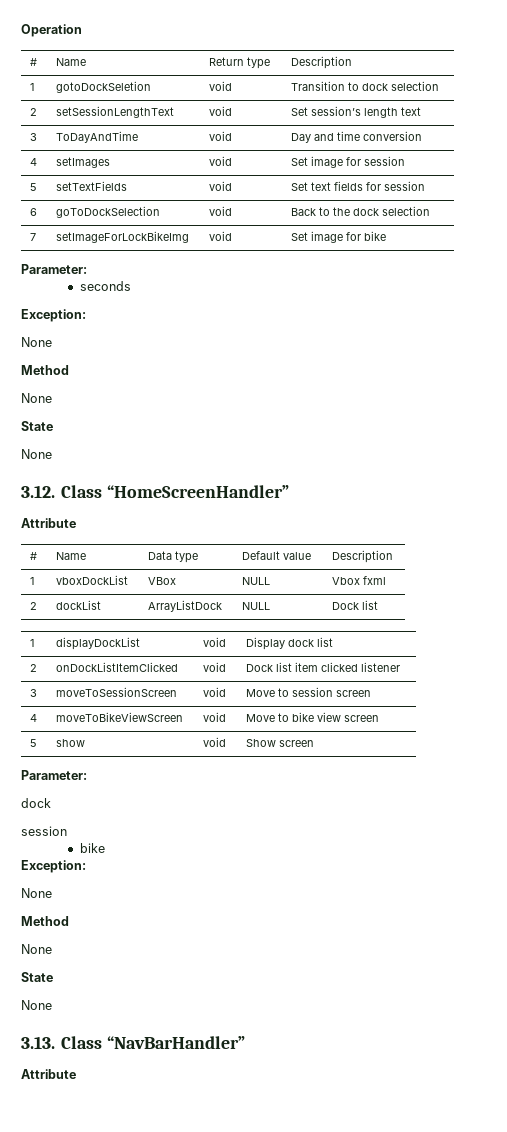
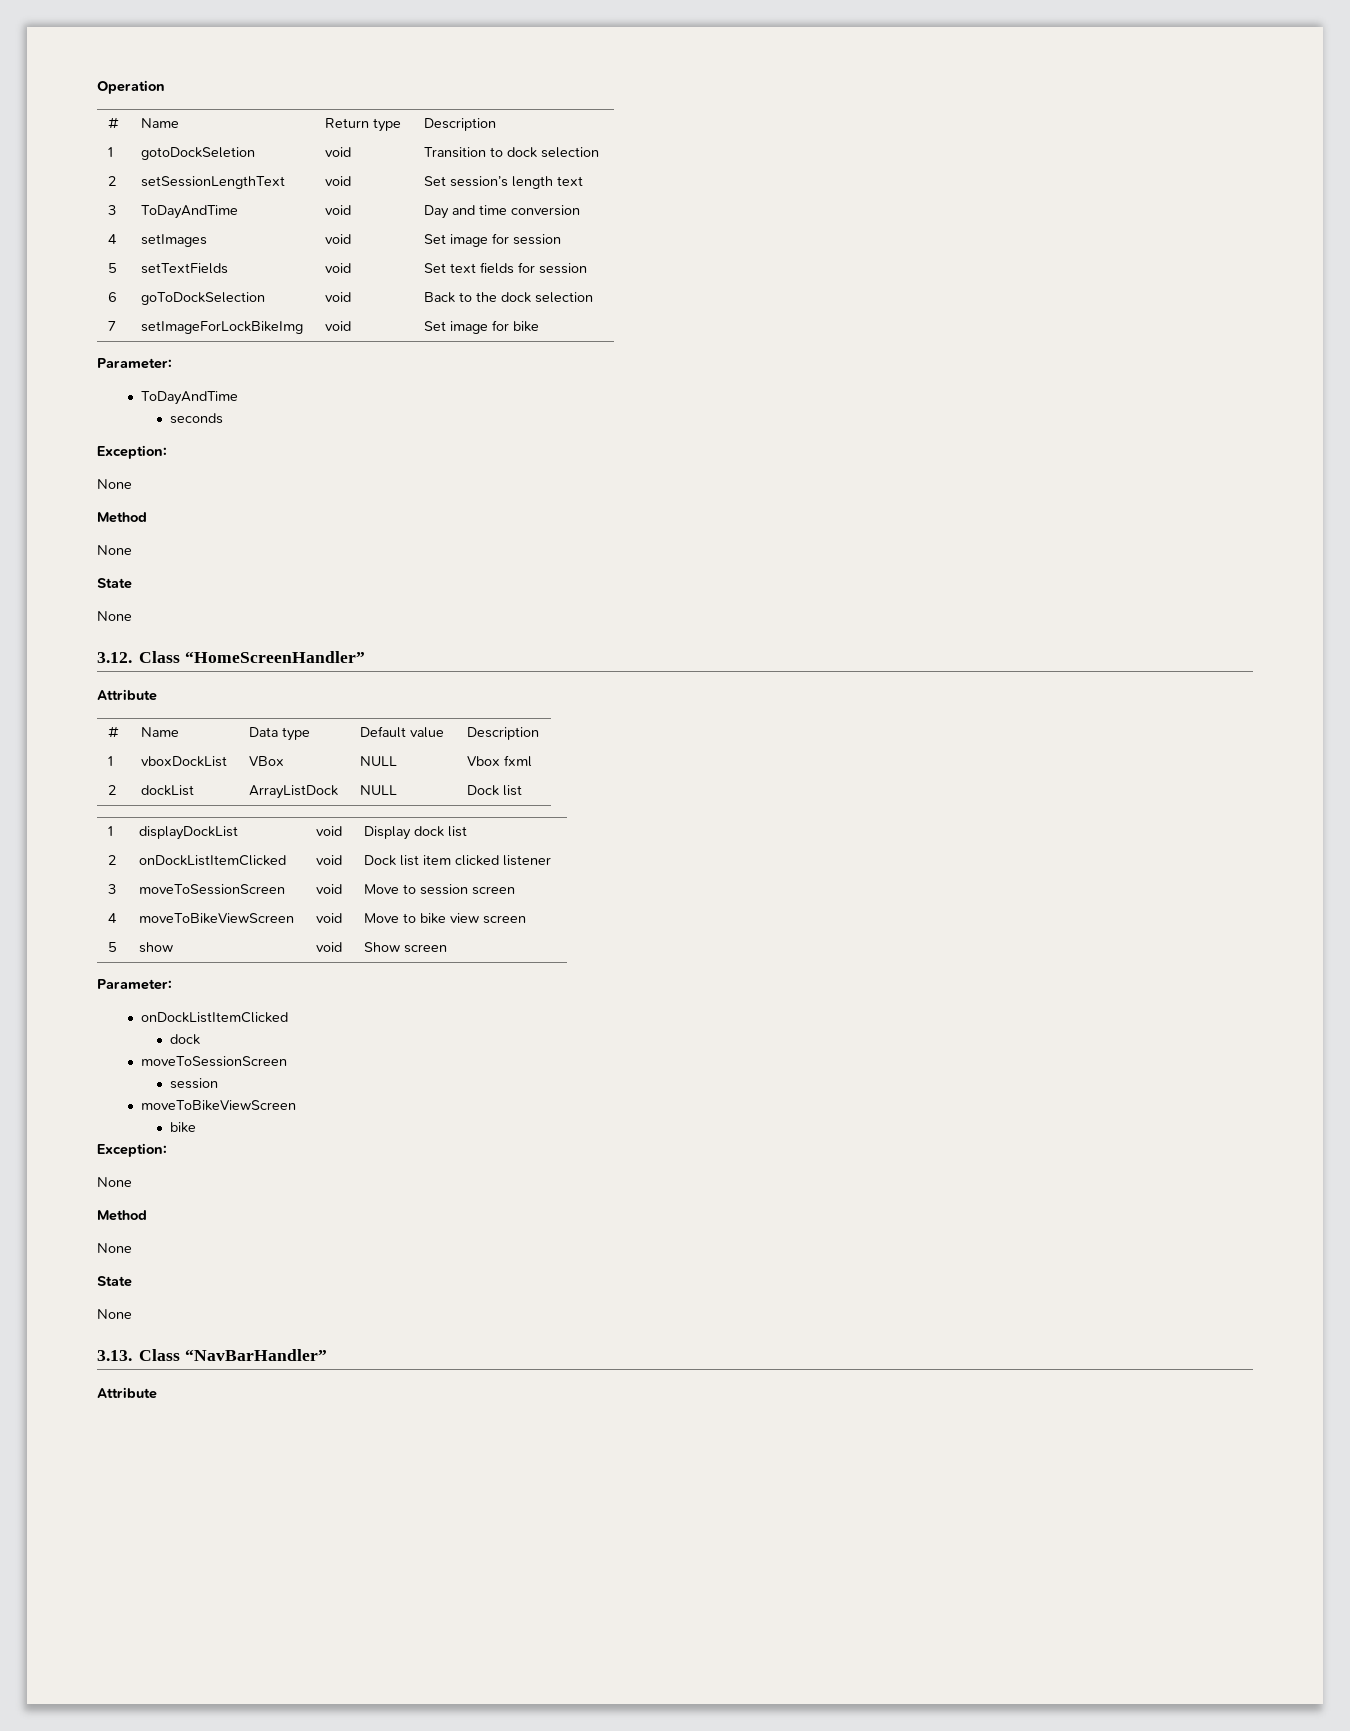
  7 | setImageForLockBikeImg | void | Set image for bike
  Parameter:
+ ToDayAndTime
  5 | show | void | Show screen
  Parameter:
+ onDockListItemClicked
  dock
+ moveToSessionScreen
  session
+ moveToBikeViewScreen

